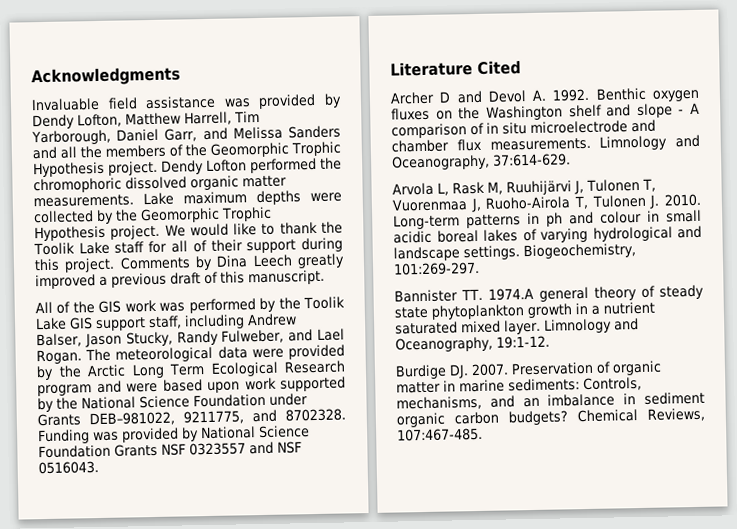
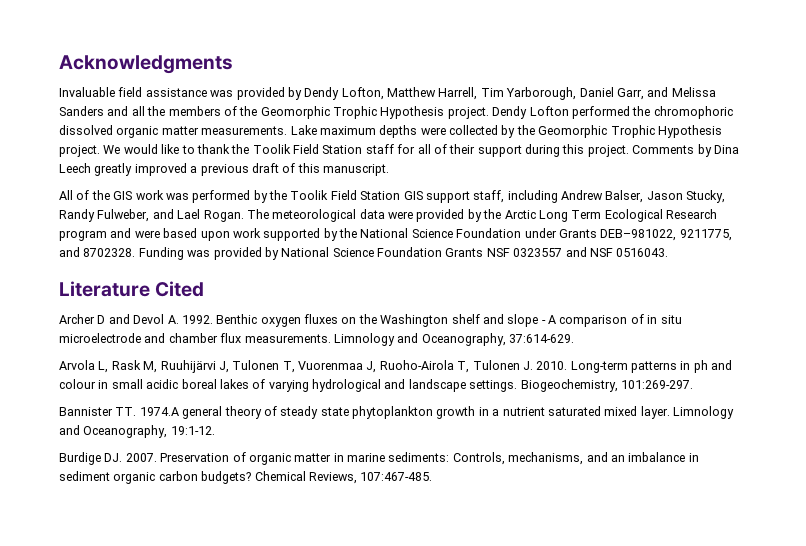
- We would like to thank the Toolik Lake staff for all of their support during this project.
+ We would like to thank the Toolik Field Station staff for all of their support during this project.
- All of the GIS work was performed by the Toolik Lake GIS support staff, including Andrew Balser, Jason Stucky, Randy Fulweber, and Lael Rogan.
+ All of the GIS work was performed by the Toolik Field Station GIS support staff, including Andrew Balser, Jason Stucky, Randy Fulweber, and Lael Rogan.

